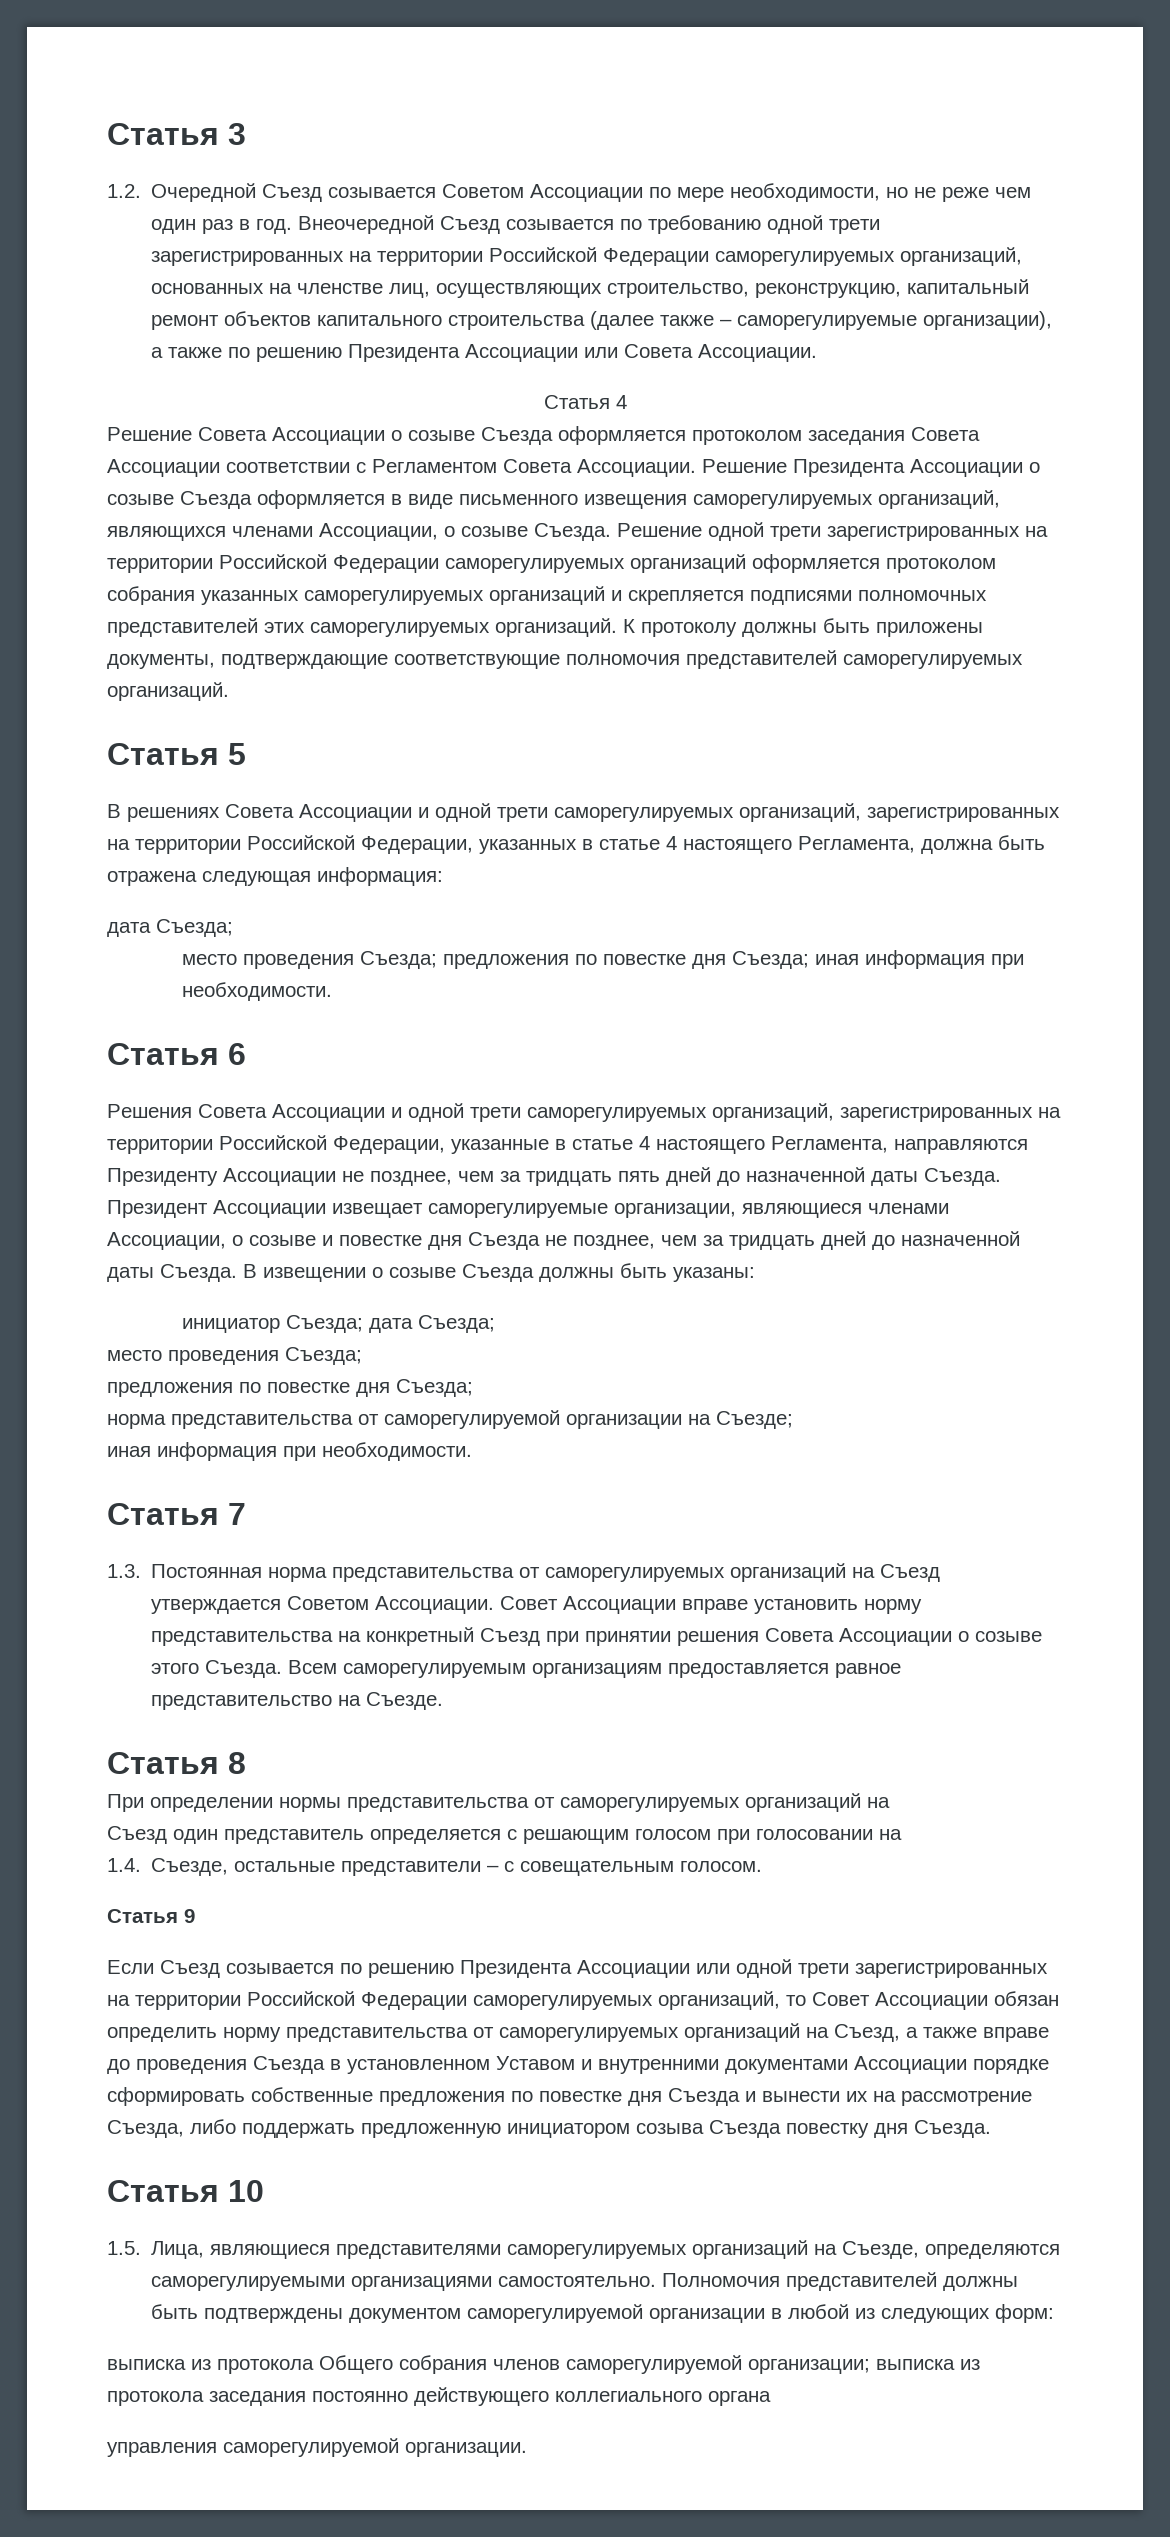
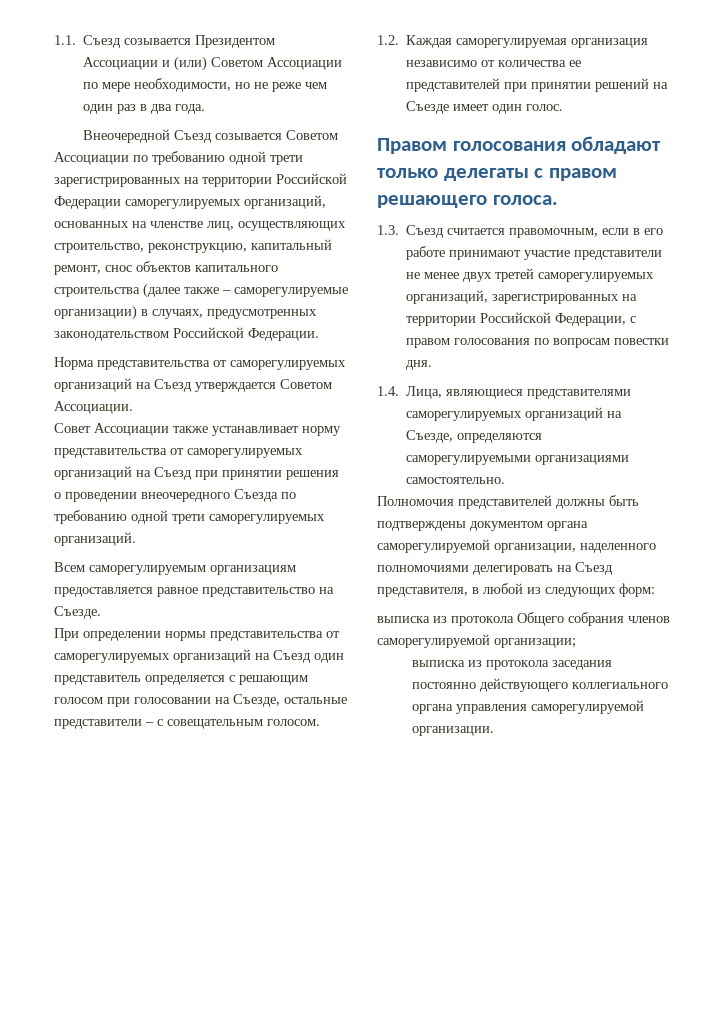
- Статья 3
- 1.2. Очередной Съезд созывается Советом Ассоциации по мере необходимости, но не реже чем один раз в год. Внеочередной Съезд созывается по требованию одной трети зарегистрированных на территории Российской Федерации саморегулируемых организаций, основанных на членстве лиц, осуществляющих строительство, реконструкцию, капитальный ремонт объектов капитального строительства (далее также – саморегулируемые организации), а также по решению Президента Ассоциации или Совета Ассоциации.
- Статья 4
- Решение Совета Ассоциации о созыве Съезда оформляется протоколом заседания Совета Ассоциации соответствии с Регламентом Совета Ассоциации. Решение Президента Ассоциации о созыве Съезда оформляется в виде письменного извещения саморегулируемых организаций, являющихся членами Ассоциации, о созыве Съезда. Решение одной трети зарегистрированных на территории Российской Федерации саморегулируемых организаций оформляется протоколом собрания указанных саморегулируемых организаций и скрепляется подписями полномочных представителей этих саморегулируемых организаций. К протоколу должны быть приложены документы, подтверждающие соответствующие полномочия представителей саморегулируемых организаций.
- Статья 5
- В решениях Совета Ассоциации и одной трети саморегулируемых организаций, зарегистрированных на территории Российской Федерации, указанных в статье 4 настоящего Регламента, должна быть отражена следующая информация:
- дата Съезда;
- место проведения Съезда; предложения по повестке дня Съезда; иная информация при необходимости.
- Статья 6
- Решения Совета Ассоциации и одной трети саморегулируемых организаций, зарегистрированных на территории Российской Федерации, указанные в статье 4 настоящего Регламента, направляются Президенту Ассоциации не позднее, чем за тридцать пять дней до назначенной даты Съезда. Президент Ассоциации извещает саморегулируемые организации, являющиеся членами Ассоциации, о созыве и повестке дня Съезда не позднее, чем за тридцать дней до назначенной даты Съезда. В извещении о созыве Съезда должны быть указаны:
- инициатор Съезда; дата Съезда;
- место проведения Съезда;
- предложения по повестке дня Съезда;
- норма представительства от саморегулируемой организации на Съезде;
- иная информация при необходимости.
- Статья 7
- 1.3. Постоянная норма представительства от саморегулируемых организаций на Съезд утверждается Советом Ассоциации. Совет Ассоциации вправе установить норму представительства на конкретный Съезд при принятии решения Совета Ассоциации о созыве этого Съезда. Всем саморегулируемым организациям предоставляется равное представительство на Съезде.
+ 1.1. Съезд созывается Президентом Ассоциации и (или) Советом Ассоциации по мере необходимости, но не реже чем один раз в два года.
+ Внеочередной Съезд созывается Советом Ассоциации по требованию одной трети зарегистрированных на территории Российской Федерации саморегулируемых организаций, основанных на членстве лиц, осуществляющих строительство, реконструкцию, капитальный ремонт, снос объектов капитального строительства (далее также – саморегулируемые организации) в случаях, предусмотренных законодательством Российской Федерации.
+ Норма представительства от саморегулируемых организаций на Съезд утверждается Советом Ассоциации.
+ Совет Ассоциации также устанавливает норму представительства от саморегулируемых организаций на Съезд при принятии решения о проведении внеочередного Съезда по требованию одной трети саморегулируемых организаций.
+ Всем саморегулируемым организациям предоставляется равное представительство на Съезде.
- Статья 8
- При определении нормы представительства от саморегулируемых организаций на
- Съезд один представитель определяется с решающим голосом при голосовании на
- 1.4. Съезде, остальные представители – с совещательным голосом.
+ При определении нормы представительства от саморегулируемых организаций на Съезд один представитель определяется с решающим голосом при голосовании на Съезде, остальные представители – с совещательным голосом.
- Статья 9
- Если Съезд созывается по решению Президента Ассоциации или одной трети зарегистрированных на территории Российской Федерации саморегулируемых организаций, то Совет Ассоциации обязан определить норму представительства от саморегулируемых организаций на Съезд, а также вправе до проведения Съезда в установленном Уставом и внутренними документами Ассоциации порядке сформировать собственные предложения по повестке дня Съезда и вынести их на рассмотрение Съезда, либо поддержать предложенную инициатором созыва Съезда повестку дня Съезда.
- Статья 10
- 1.5. Лица, являющиеся представителями саморегулируемых организаций на Съезде, определяются саморегулируемыми организациями самостоятельно. Полномочия представителей должны быть подтверждены документом саморегулируемой организации в любой из следующих форм:
+ 1.2. Каждая саморегулируемая организация независимо от количества ее представителей при принятии решений на Съезде имеет один голос.
+ Правом голосования обладают только делегаты с правом решающего голоса.
+ 1.3. Съезд считается правомочным, если в его работе принимают участие представители не менее двух третей саморегулируемых организаций, зарегистрированных на территории Российской Федерации, c правом голосования по вопросам повестки дня.
+ 1.4. Лица, являющиеся представителями саморегулируемых организаций на Съезде, определяются саморегулируемыми организациями самостоятельно.
+ Полномочия представителей должны быть подтверждены документом органа саморегулируемой организации, наделенного полномочиями делегировать на Съезд представителя, в любой из следующих форм:
- выписка из протокола Общего собрания членов саморегулируемой организации; выписка из протокола заседания постоянно действующего коллегиального органа
- управления саморегулируемой организации.
+ выписка из протокола Общего собрания членов саморегулируемой организации;
+ выписка из протокола заседания постоянно действующего коллегиального органа управления саморегулируемой организации.

